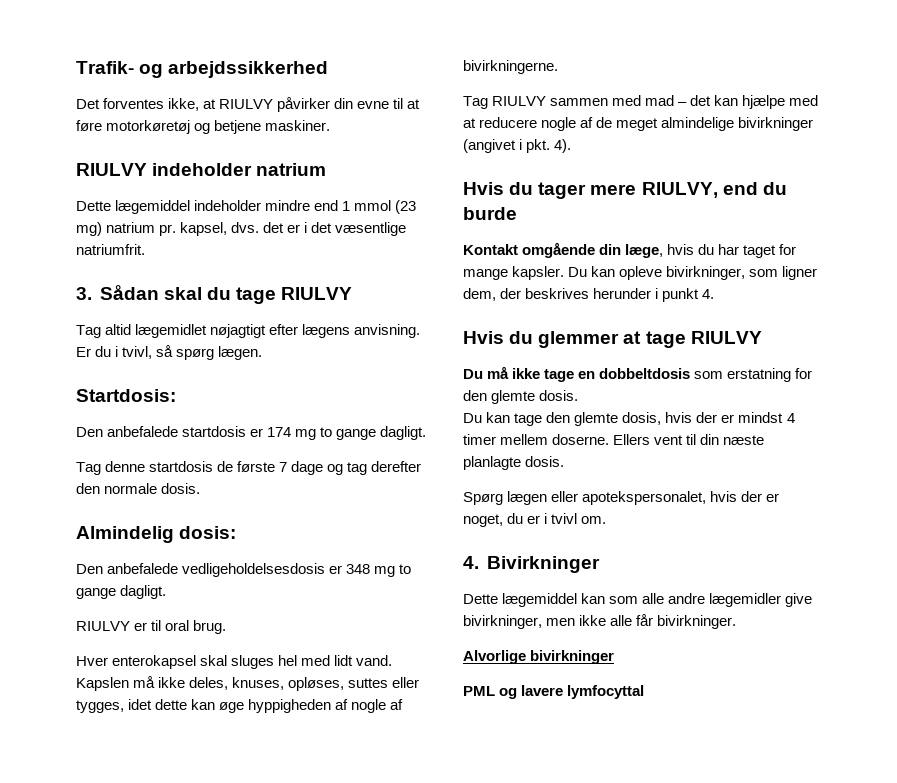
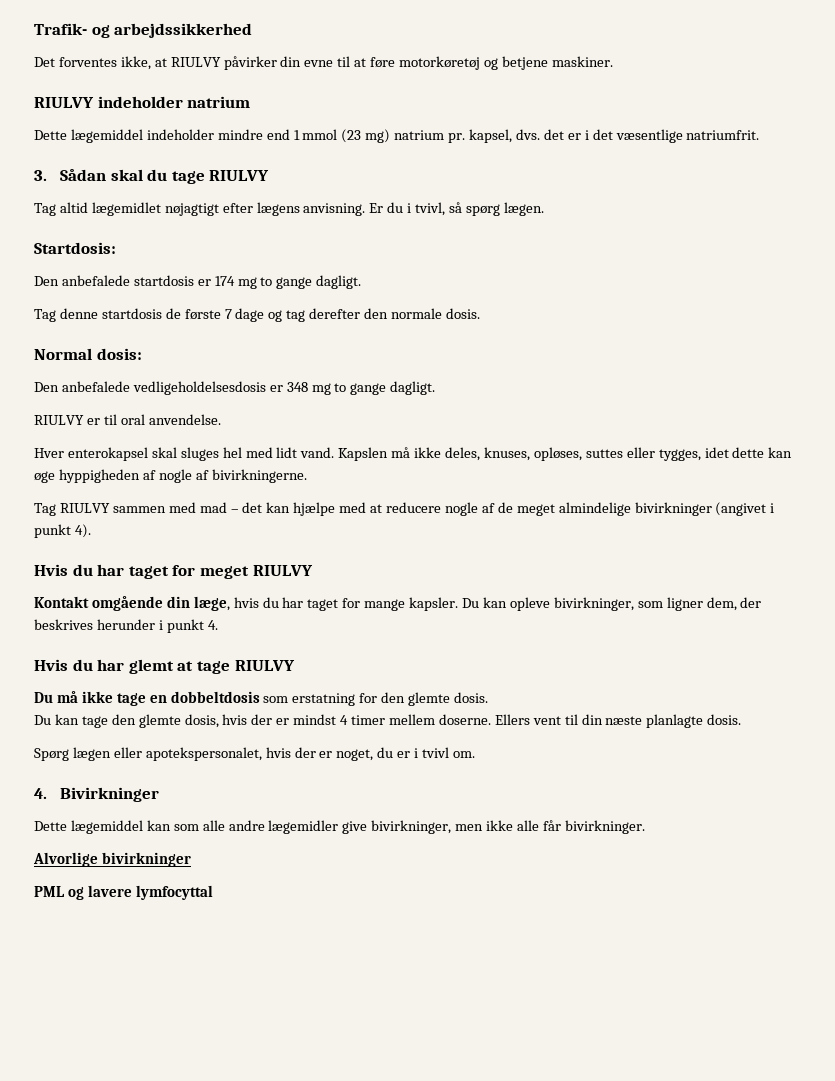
- Almindelig dosis:
+ Normal dosis:
- RIULVY er til oral brug.
+ RIULVY er til oral anvendelse.
- Tag RIULVY sammen med mad – det kan hjælpe med at reducere nogle af de meget almindelige bivirkninger (angivet i pkt. 4).
+ Tag RIULVY sammen med mad – det kan hjælpe med at reducere nogle af de meget almindelige bivirkninger (angivet i punkt 4).
- Hvis du tager mere RIULVY, end du burde
+ Hvis du har taget for meget RIULVY
- Hvis du glemmer at tage RIULVY
+ Hvis du har glemt at tage RIULVY

